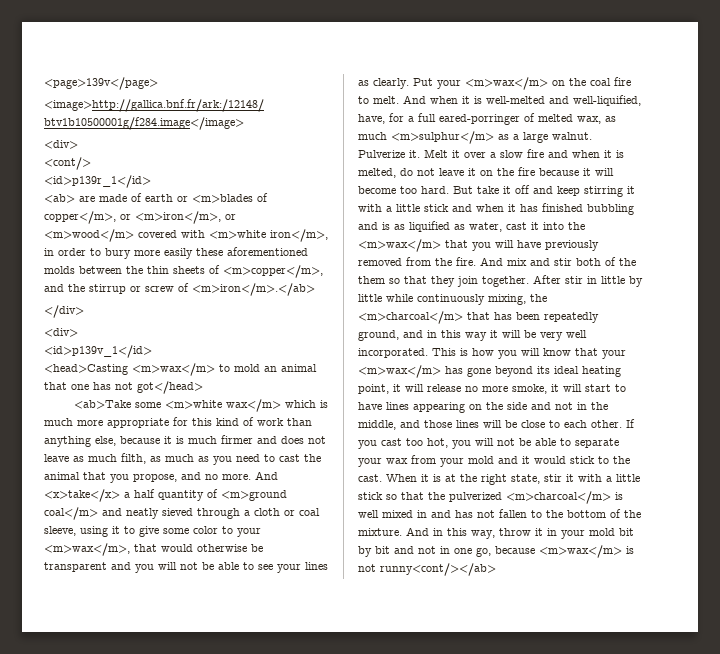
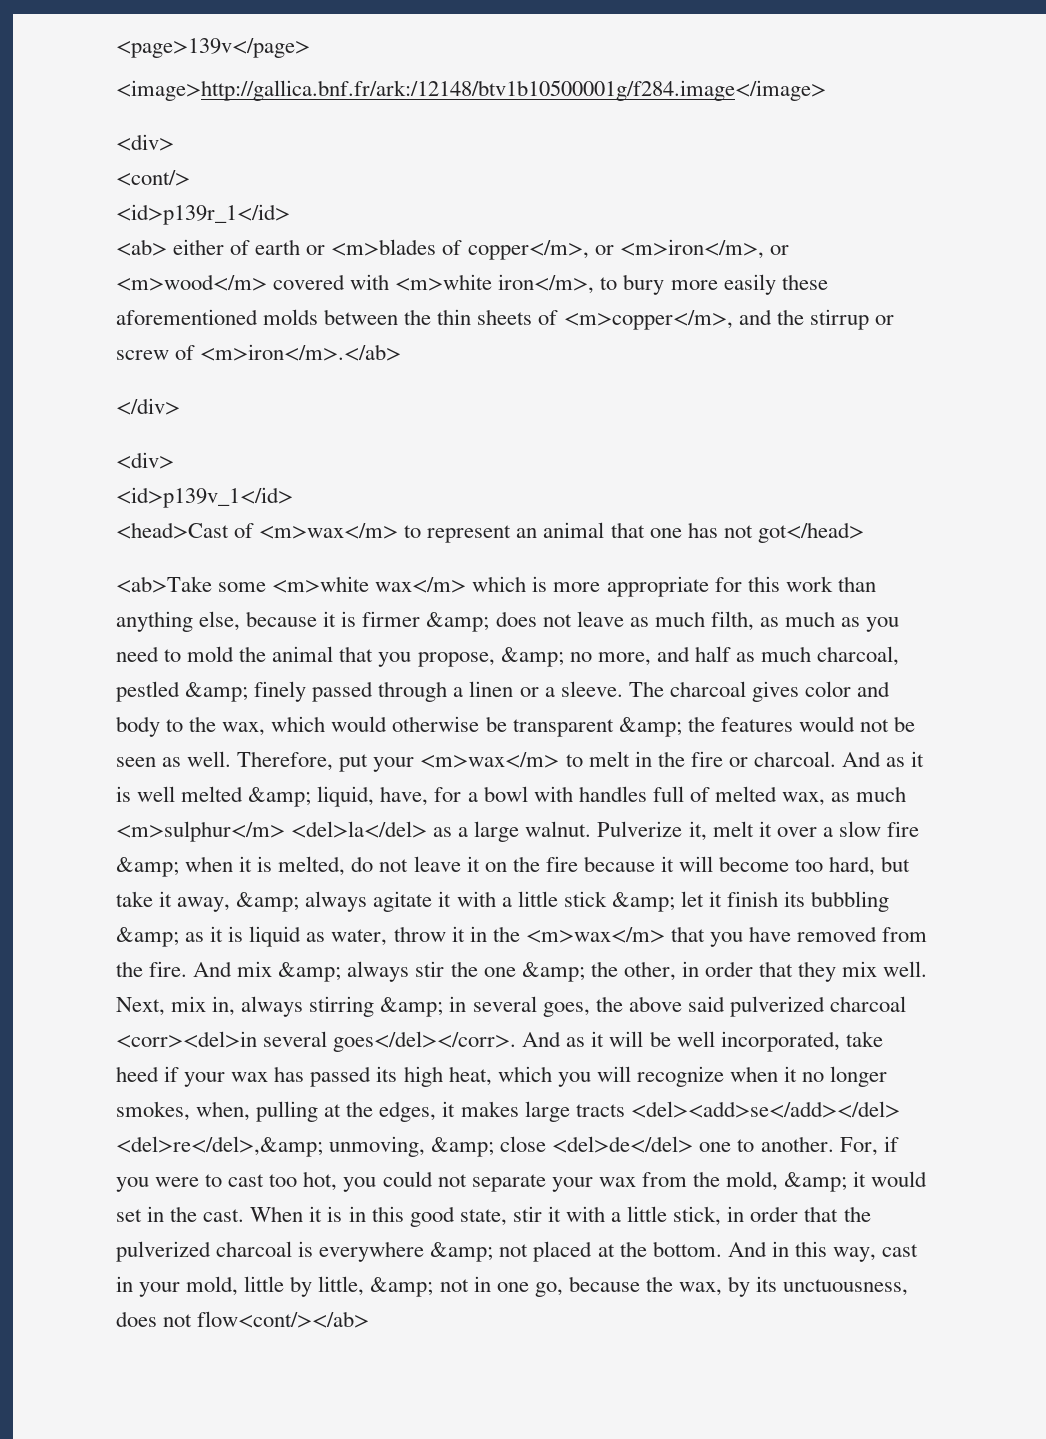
- <ab> are made of earth or <m>blades of copper</m>, or <m>iron</m>, or <m>wood</m> covered with <m>white iron</m>, in order to bury more easily these aforementioned molds between the thin sheets of <m>copper</m>, and the stirrup or screw of <m>iron</m>.</ab>
+ <ab> either of earth or <m>blades of copper</m>, or <m>iron</m>, or <m>wood</m> covered with <m>white iron</m>, to bury more easily these aforementioned molds between the thin sheets of <m>copper</m>, and the stirrup or screw of <m>iron</m>.</ab>
- <head>Casting <m>wax</m> to mold an animal that one has not got</head>
+ <head>Cast of <m>wax</m> to represent an animal that one has not got</head>
- <ab>Take some <m>white wax</m> which is much more appropriate for this kind of work than anything else, because it is much firmer and does not leave as much filth, as much as you need to cast the animal that you propose, and no more. And <x>take</x> a half quantity of <m>ground coal</m> and neatly sieved through a cloth or coal sleeve, using it to give some color to your <m>wax</m>, that would otherwise be transparent and you will not be able to see your lines as clearly. Put your <m>wax</m> on the coal fire to melt. And when it is well-melted and well-liquified, have, for a full eared-porringer of melted wax, as much <m>sulphur</m> as a large walnut.
+ <ab>Take some <m>white wax</m> which is more appropriate for this work than anything else, because it is firmer &amp; does not leave as much filth, as much as you need to mold the animal that you propose, &amp; no more, and half as much charcoal, pestled &amp; finely passed through a linen or a sleeve. The charcoal gives color and body to the wax, which would otherwise be transparent &amp; the features would not be seen as well. Therefore, put your <m>wax</m> to melt in the fire or charcoal. And as it is well melted &amp; liquid, have, for a bowl with handles full of melted wax, as much <m>sulphur</m> <del>la</del> as a large walnut.
- Pulverize it. Melt it over a slow fire and when it is melted, do not leave it on the fire because it will become too hard. But take it off and keep stirring it with a little stick and when it has finished bubbling and is as liquified as water, cast it into the <m>wax</m> that you will have previously removed from the fire.
+ Pulverize it, melt it over a slow fire &amp; when it is melted, do not leave it on the fire because it will become too hard, but take it away, &amp; always agitate it with a little stick &amp; let it finish its bubbling &amp; as it is liquid as water, throw it in the <m>wax</m> that you have removed from the fire.
- And mix and stir both of the them so that they join together. After stir in little by little while continuously mixing, the <m>charcoal</m> that has been repeatedly ground, and in this way it will be very well incorporated. This is how you will know that your <m>wax</m> has gone beyond its ideal heating point, it will release no more smoke, it will start to have lines appearing on the side and not in the middle, and those lines will be close to each other. If you cast too hot, you will not be able to separate your wax from your mold and it would stick to the cast.
+ And mix &amp; always stir the one &amp; the other, in order that they mix well. Next, mix in, always stirring &amp; in several goes, the above said pulverized charcoal <corr><del>in several goes</del></corr>. And as it will be well incorporated, take heed if your wax has passed its high heat, which you will recognize when it no longer smokes, when, pulling at the edges, it makes large tracts <del><add>se</add></del> <del>re</del>,&amp; unmoving, &amp; close <del>de</del> one to another. For, if you were to cast too hot, you could not separate your wax from the mold, &amp; it would set in the cast.
- When it is at the right state, stir it with a little stick so that the pulverized <m>charcoal</m> is well mixed in and has not fallen to the bottom of the mixture. And in this way, throw it in your mold bit by bit and not in one go, because <m>wax</m> is not runny<cont/></ab>
+ When it is in this good state, stir it with a little stick, in order that the pulverized charcoal is everywhere &amp; not placed at the bottom. And in this way, cast in your mold, little by little, &amp; not in one go, because the wax, by its unctuousness, does not flow<cont/></ab>

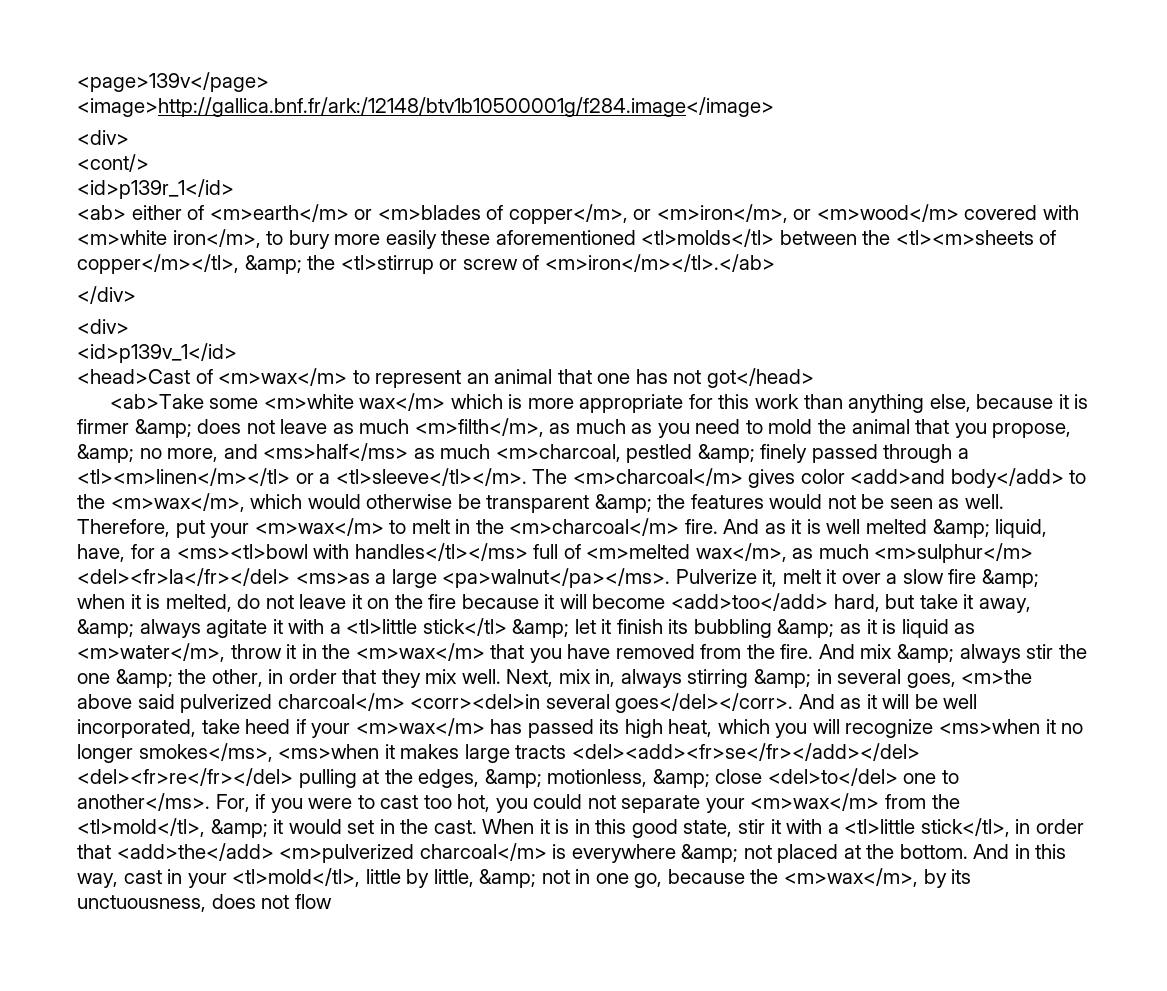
- <ab> either of earth or <m>blades of copper</m>, or <m>iron</m>, or <m>wood</m> covered with <m>white iron</m>, to bury more easily these aforementioned molds between the thin sheets of <m>copper</m>, and the stirrup or screw of <m>iron</m>.</ab>
+ <ab> either of <m>earth</m> or <m>blades of copper</m>, or <m>iron</m>, or <m>wood</m> covered with <m>white iron</m>, to bury more easily these aforementioned <tl>molds</tl> between the <tl><m>sheets of copper</m></tl>, &amp; the <tl>stirrup or screw of <m>iron</m></tl>.</ab>
- does not leave as much filth, as much as you need to mold the animal that you propose, &amp;
+ does not leave as much <m>filth</m>, as much as you need to mold the animal that you propose, &amp;
- no more, and half as much charcoal, pestled &amp;
+ no more, and <ms>half</ms> as much <m>charcoal, pestled &amp;
- finely passed through a linen or a sleeve. The charcoal gives color and body to the wax, which would otherwise be transparent &amp;
+ finely passed through a <tl><m>linen</m></tl> or a <tl>sleeve</tl></m>. The <m>charcoal</m> gives color <add>and body</add> to the <m>wax</m>, which would otherwise be transparent &amp;
- Therefore, put your <m>wax</m> to melt in the fire or charcoal.
+ Therefore, put your <m>wax</m> to melt in the <m>charcoal</m> fire.
- And as it is well melted &amp; liquid, have, for a bowl with handles full of melted wax, as much <m>sulphur</m> <del>la</del> as a large walnut.
+ And as it is well melted &amp; liquid, have, for a <ms><tl>bowl with handles</tl></ms> full of <m>melted wax</m>, as much <m>sulphur</m> <del><fr>la</fr></del> <ms>as a large <pa>walnut</pa></ms>.
- Pulverize it, melt it over a slow fire &amp; when it is melted, do not leave it on the fire because it will become too hard, but take it away, &amp; always agitate it with a little stick &amp; let it finish its bubbling &amp; as it is liquid as water, throw it in the <m>wax</m> that you have removed from the fire.
+ Pulverize it, melt it over a slow fire &amp; when it is melted, do not leave it on the fire because it will become <add>too</add> hard, but take it away, &amp; always agitate it with a <tl>little stick</tl> &amp; let it finish its bubbling &amp; as it is liquid as <m>water</m>, throw it in the <m>wax</m> that you have removed from the fire.
- Next, mix in, always stirring &amp; in several goes, the above said pulverized charcoal <corr><del>in several goes</del></corr>.
+ Next, mix in, always stirring &amp; in several goes, <m>the above said pulverized charcoal</m> <corr><del>in several goes</del></corr>.
- And as it will be well incorporated, take heed if your wax has passed its high heat, which you will recognize when it no longer smokes, when, pulling at the edges, it makes large tracts <del><add>se</add></del> <del>re</del>,&amp; unmoving, &amp; close <del>de</del> one to another.
+ And as it will be well incorporated, take heed if your <m>wax</m> has passed its high heat, which you will recognize <ms>when it no longer smokes</ms>, <ms>when it makes large tracts <del><add><fr>se</fr></add></del> <del><fr>re</fr></del> pulling at the edges, &amp; motionless, &amp; close <del>to</del> one to another</ms>.
- For, if you were to cast too hot, you could not separate your wax from the mold, &amp; it would set in the cast.
+ For, if you were to cast too hot, you could not separate your <m>wax</m> from the <tl>mold</tl>, &amp; it would set in the cast.
- When it is in this good state, stir it with a little stick, in order that the pulverized charcoal is everywhere &amp; not placed at the bottom.
+ When it is in this good state, stir it with a <tl>little stick</tl>, in order that <add>the</add> <m>pulverized charcoal</m> is everywhere &amp; not placed at the bottom.
- And in this way, cast in your mold, little by little, &amp; not in one go, because the wax, by its unctuousness, does not flow<cont/></ab>
+ And in this way, cast in your <tl>mold</tl>, little by little, &amp; not in one go, because the <m>wax</m>, by its unctuousness, does not flow

